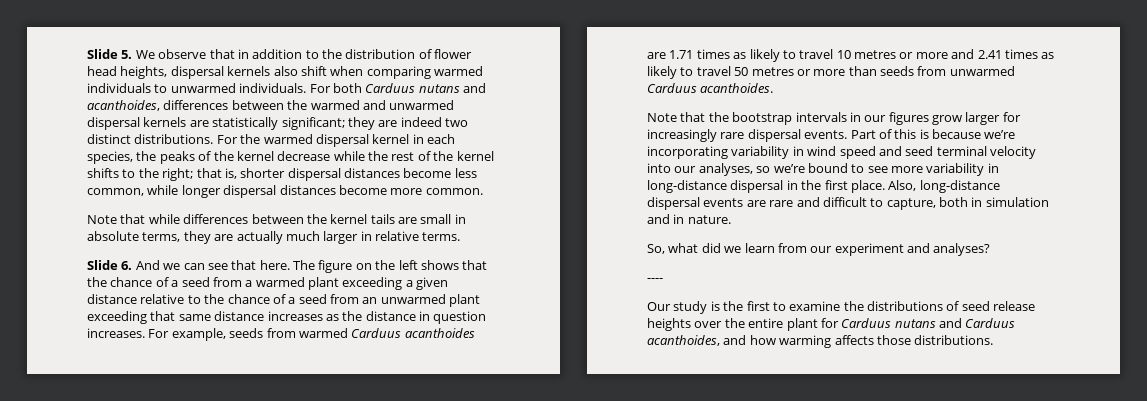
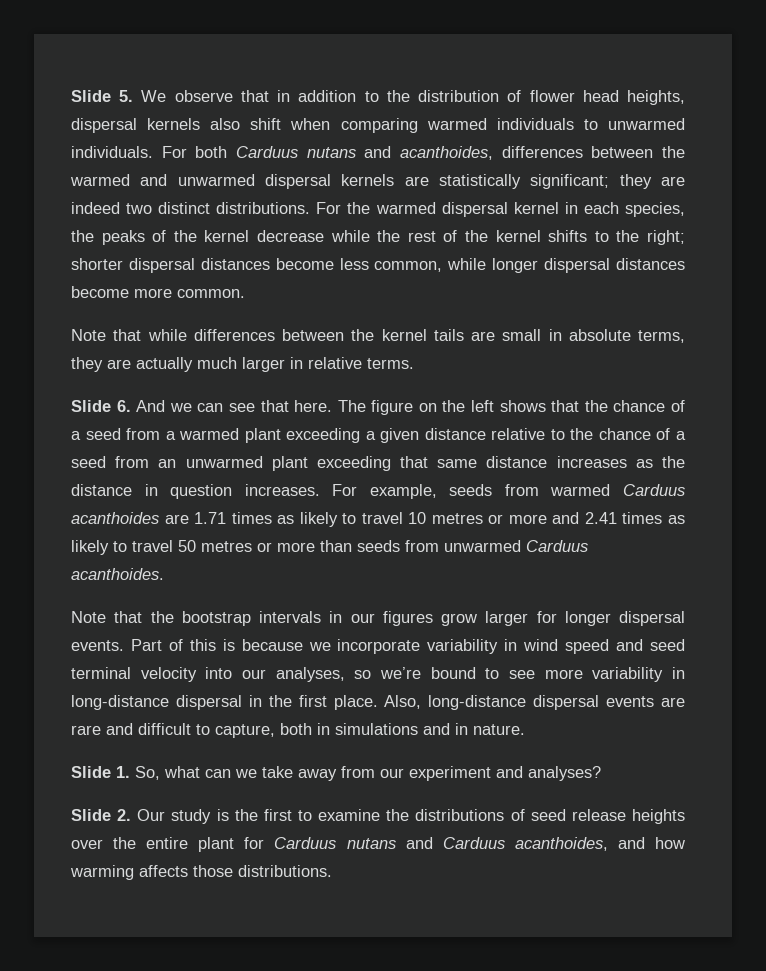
- For the warmed dispersal kernel in each species, the peaks of the kernel decrease while the rest of the kernel shifts to the right; that is, shorter dispersal distances become less common, while longer dispersal distances become more common.
+ For the warmed dispersal kernel in each species, the peaks of the kernel decrease while the rest of the kernel shifts to the right; shorter dispersal distances become less common, while longer dispersal distances become more common.
- Note that the bootstrap intervals in our figures grow larger for increasingly rare dispersal events.
+ Note that the bootstrap intervals in our figures grow larger for longer dispersal events.
- Part of this is because we’re incorporating variability in wind speed and seed terminal velocity into our analyses, so we’re bound to see more variability in long-distance dispersal in the first place.
+ Part of this is because we incorporate variability in wind speed and seed terminal velocity into our analyses, so we’re bound to see more variability in long-distance dispersal in the first place.
- Also, long-distance dispersal events are rare and difficult to capture, both in simulation and in nature.
+ Also, long-distance dispersal events are rare and difficult to capture, both in simulations and in nature.
- So, what did we learn from our experiment and analyses?
+ Slide 1. So, what can we take away from our experiment and analyses?
- ----
- Our study is the first to examine the distributions of seed release heights over the entire plant for Carduus nutans and Carduus acanthoides, and how warming affects those distributions.
+ Slide 2. Our study is the first to examine the distributions of seed release heights over the entire plant for Carduus nutans and Carduus acanthoides, and how warming affects those distributions.

